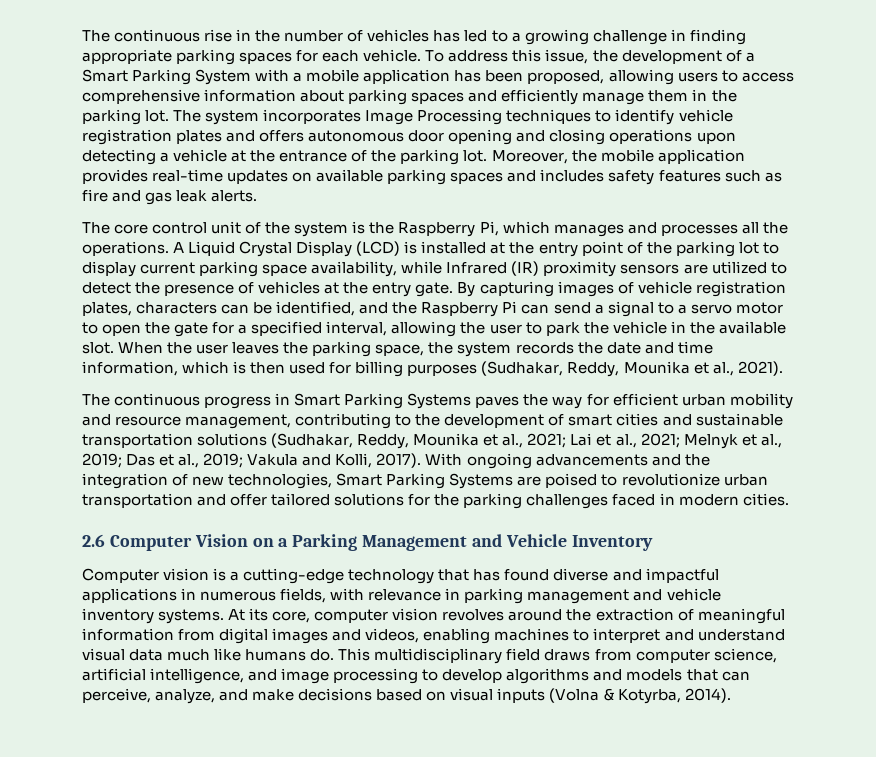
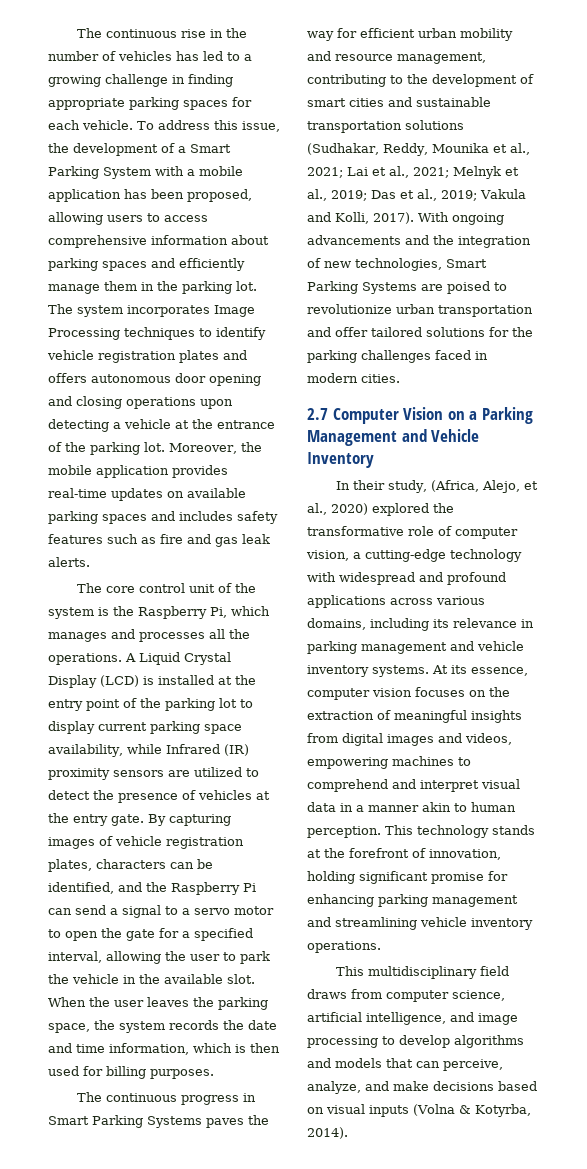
- When the user leaves the parking space, the system records the date and time information, which is then used for billing purposes (Sudhakar, Reddy, Mounika et al., 2021).
+ When the user leaves the parking space, the system records the date and time information, which is then used for billing purposes.
- 2.6 Computer Vision on a Parking Management and Vehicle Inventory
+ 2.7 Computer Vision on a Parking Management and Vehicle Inventory
- Computer vision is a cutting-edge technology that has found diverse and impactful applications in numerous fields, with relevance in parking management and vehicle inventory systems.
+ In their study, (Africa, Alejo, et al., 2020) explored the transformative role of computer vision, a cutting-edge technology with widespread and profound applications across various domains, including its relevance in parking management and vehicle inventory systems.
- At its core, computer vision revolves around the extraction of meaningful information from digital images and videos, enabling machines to interpret and understand visual data much like humans do. This multidisciplinary field draws from computer science, artificial intelligence, and image processing to develop algorithms and models that can perceive, analyze, and make decisions based on visual inputs (Volna & Kotyrba, 2014).
+ At its essence, computer vision focuses on the extraction of meaningful insights from digital images and videos, empowering machines to comprehend and interpret visual data in a manner akin to human perception. This technology stands at the forefront of innovation, holding significant promise for enhancing parking management and streamlining vehicle inventory operations.
+ This multidisciplinary field draws from computer science, artificial intelligence, and image processing to develop algorithms and models that can perceive, analyze, and make decisions based on visual inputs (Volna & Kotyrba, 2014).

